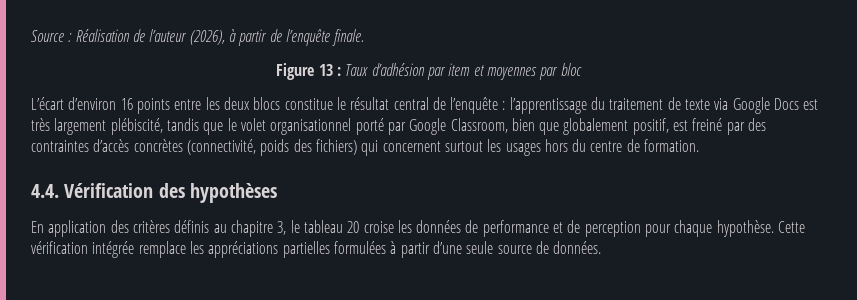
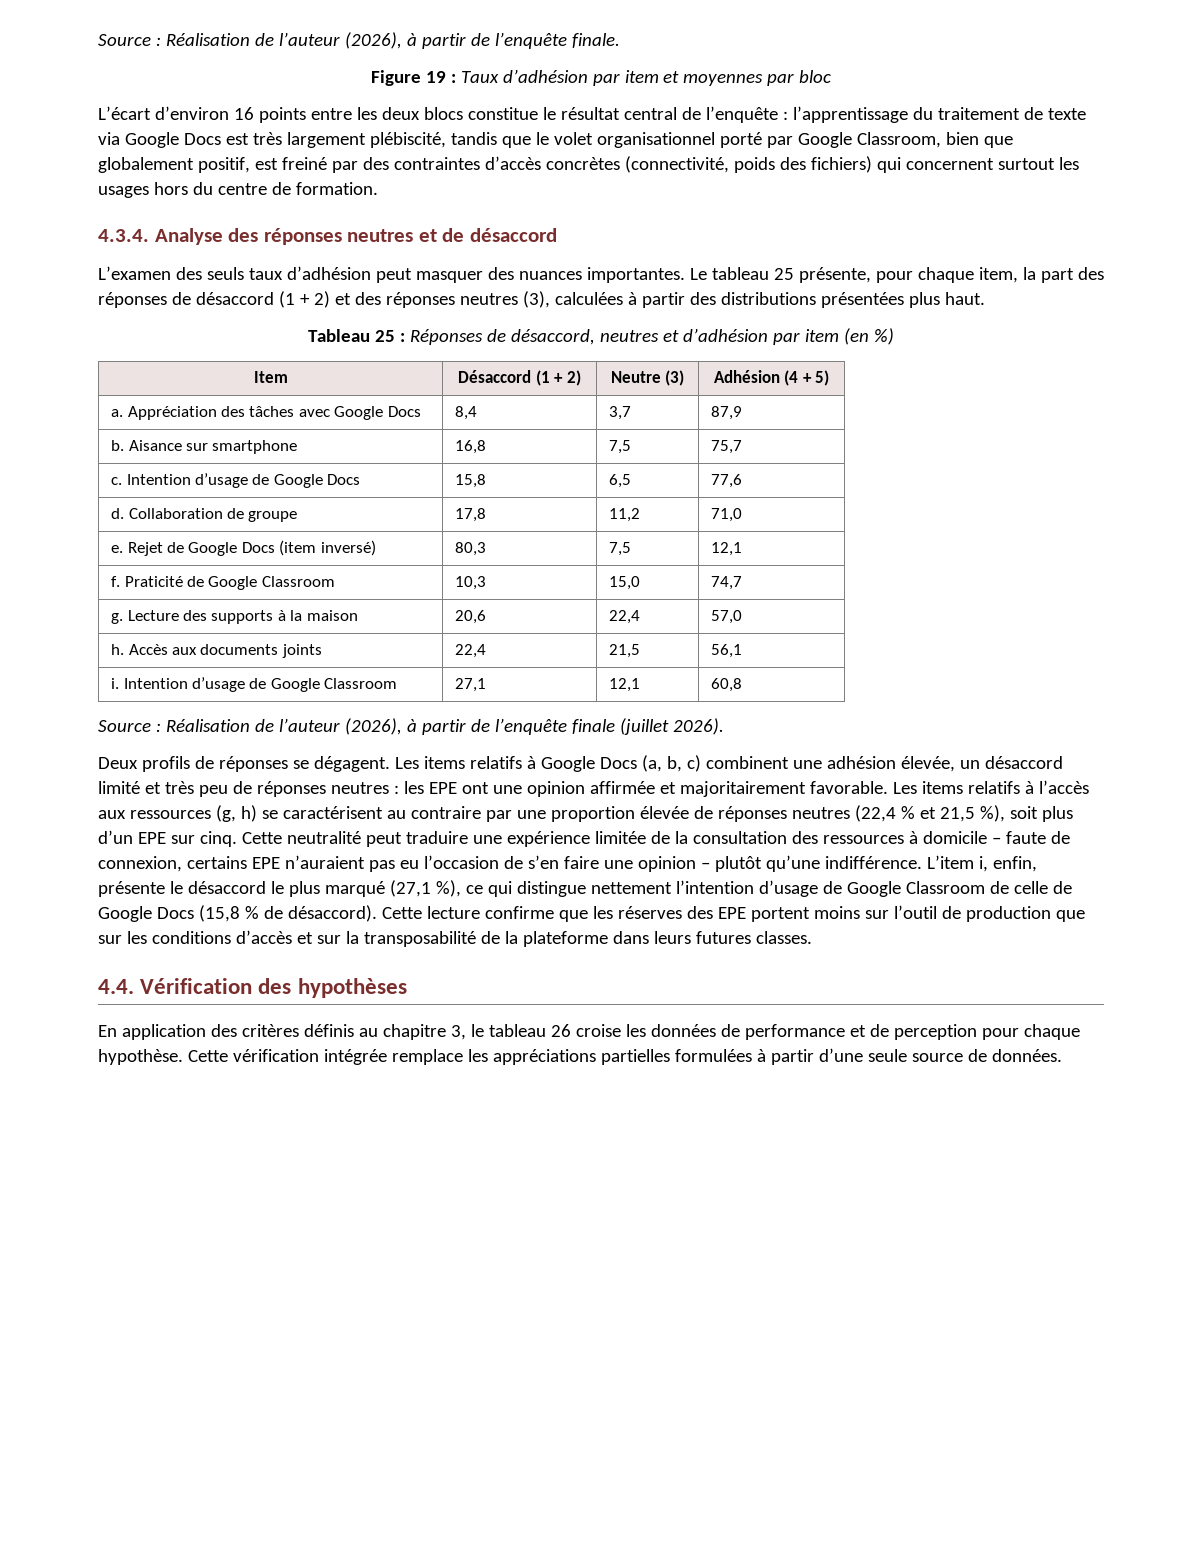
- Figure 13 : Taux d’adhésion par item et moyennes par bloc
+ Figure 19 : Taux d’adhésion par item et moyennes par bloc
+ 4.3.4. Analyse des réponses neutres et de désaccord
+ L’examen des seuls taux d’adhésion peut masquer des nuances importantes. Le tableau 25 présente, pour chaque item, la part des réponses de désaccord (1 + 2) et des réponses neutres (3), calculées à partir des distributions présentées plus haut.
+ Tableau 25 : Réponses de désaccord, neutres et d’adhésion par item (en %)
+ Item | Désaccord (1 + 2) | Neutre (3) | Adhésion (4 + 5)
+ a. Appréciation des tâches avec Google Docs | 8,4 | 3,7 | 87,9
+ b. Aisance sur smartphone | 16,8 | 7,5 | 75,7
+ c. Intention d’usage de Google Docs | 15,8 | 6,5 | 77,6
+ d. Collaboration de groupe | 17,8 | 11,2 | 71,0
+ e. Rejet de Google Docs (item inversé) | 80,3 | 7,5 | 12,1
+ f. Praticité de Google Classroom | 10,3 | 15,0 | 74,7
+ g. Lecture des supports à la maison | 20,6 | 22,4 | 57,0
+ h. Accès aux documents joints | 22,4 | 21,5 | 56,1
+ i. Intention d’usage de Google Classroom | 27,1 | 12,1 | 60,8
+ Source : Réalisation de l’auteur (2026), à partir de l’enquête finale (juillet 2026).
+ Deux profils de réponses se dégagent. Les items relatifs à Google Docs (a, b, c) combinent une adhésion élevée, un désaccord limité et très peu de réponses neutres : les EPE ont une opinion affirmée et majoritairement favorable. Les items relatifs à l’accès aux ressources (g, h) se caractérisent au contraire par une proportion élevée de réponses neutres (22,4 % et 21,5 %), soit plus d’un EPE sur cinq. Cette neutralité peut traduire une expérience limitée de la consultation des ressources à domicile – faute de connexion, certains EPE n’auraient pas eu l’occasion de s’en faire une opinion – plutôt qu’une indifférence. L’item i, enfin, présente le désaccord le plus marqué (27,1 %), ce qui distingue nettement l’intention d’usage de Google Classroom de celle de Google Docs (15,8 % de désaccord). Cette lecture confirme que les réserves des EPE portent moins sur l’outil de production que sur les conditions d’accès et sur la transposabilité de la plateforme dans leurs futures classes.
- En application des critères définis au chapitre 3, le tableau 20 croise les données de performance et de perception pour chaque hypothèse.
+ En application des critères définis au chapitre 3, le tableau 26 croise les données de performance et de perception pour chaque hypothèse.

